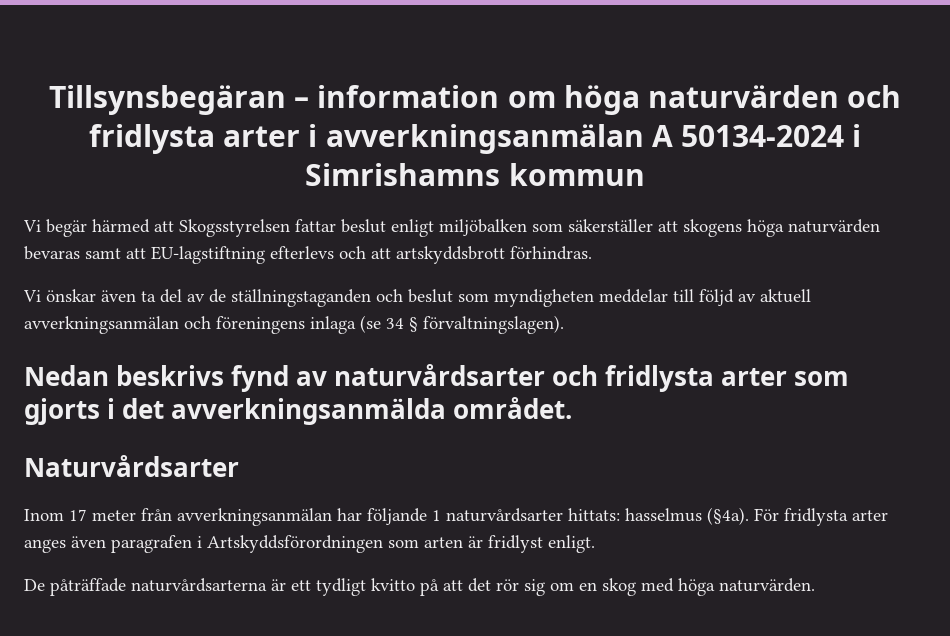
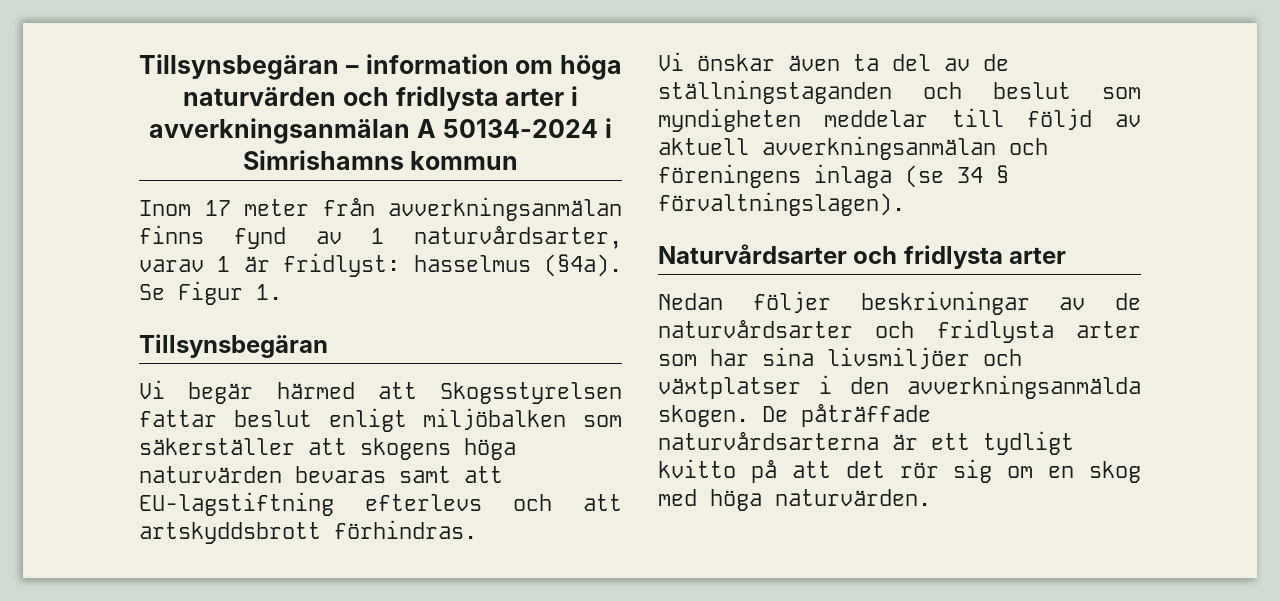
+ Inom 17 meter från avverkningsanmälan finns fynd av 1 naturvårdsarter, varav 1 är fridlyst: hasselmus (§4a). Se Figur 1.
+ Tillsynsbegäran
- Nedan beskrivs fynd av naturvårdsarter och fridlysta arter som gjorts i det avverkningsanmälda området.
- Naturvårdsarter
- Inom 17 meter från avverkningsanmälan har följande 1 naturvårdsarter hittats: hasselmus (§4a). För fridlysta arter anges även paragrafen i Artskyddsförordningen som arten är fridlyst enligt.
- De påträffade naturvårdsarterna är ett tydligt kvitto på att det rör sig om en skog med höga naturvärden.
+ Naturvårdsarter och fridlysta arter
+ Nedan följer beskrivningar av de naturvårdsarter och fridlysta arter som har sina livsmiljöer och växtplatser i den avverkningsanmälda skogen. De påträffade naturvårdsarterna är ett tydligt kvitto på att det rör sig om en skog med höga naturvärden.

